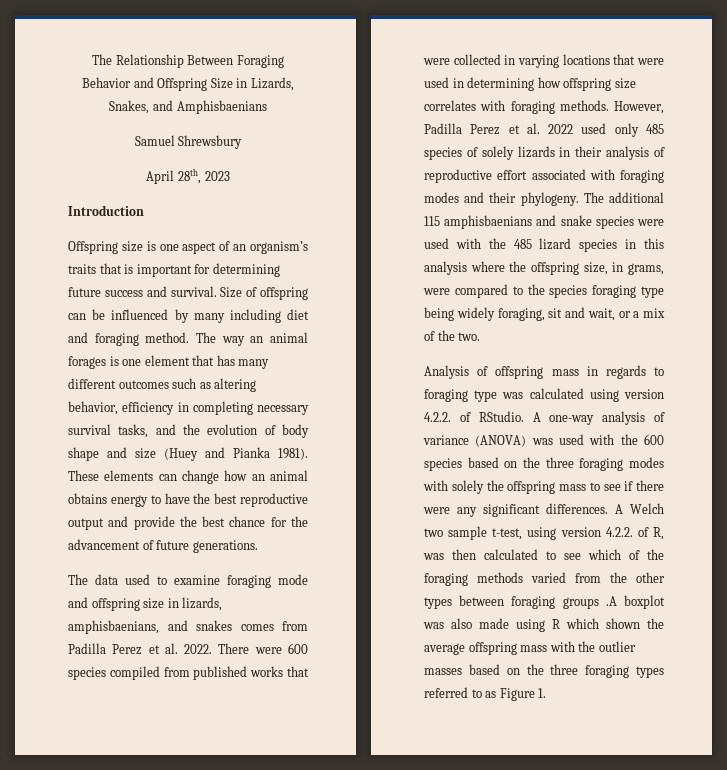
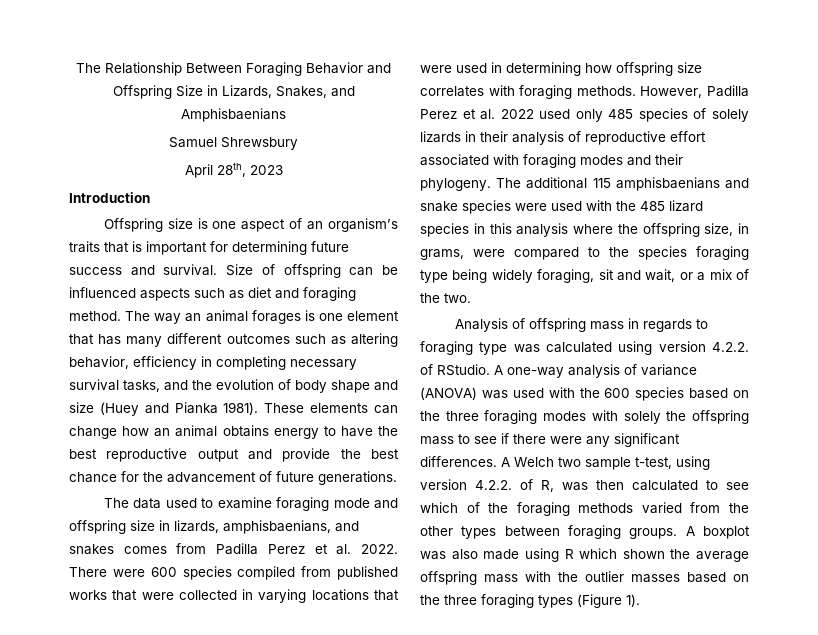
- Size of offspring can be influenced by many including diet and foraging method.
+ Size of offspring can be influenced aspects such as diet and foraging method.
- A Welch two sample t-test, using version 4.2.2. of R, was then calculated to see which of the foraging methods varied from the other types between foraging groups .A boxplot was also made using R which shown the average offspring mass with the outlier masses based on the three foraging types referred to as Figure 1.
+ A Welch two sample t-test, using version 4.2.2. of R, was then calculated to see which of the foraging methods varied from the other types between foraging groups. A boxplot was also made using R which shown the average offspring mass with the outlier masses based on the three foraging types (Figure 1).

